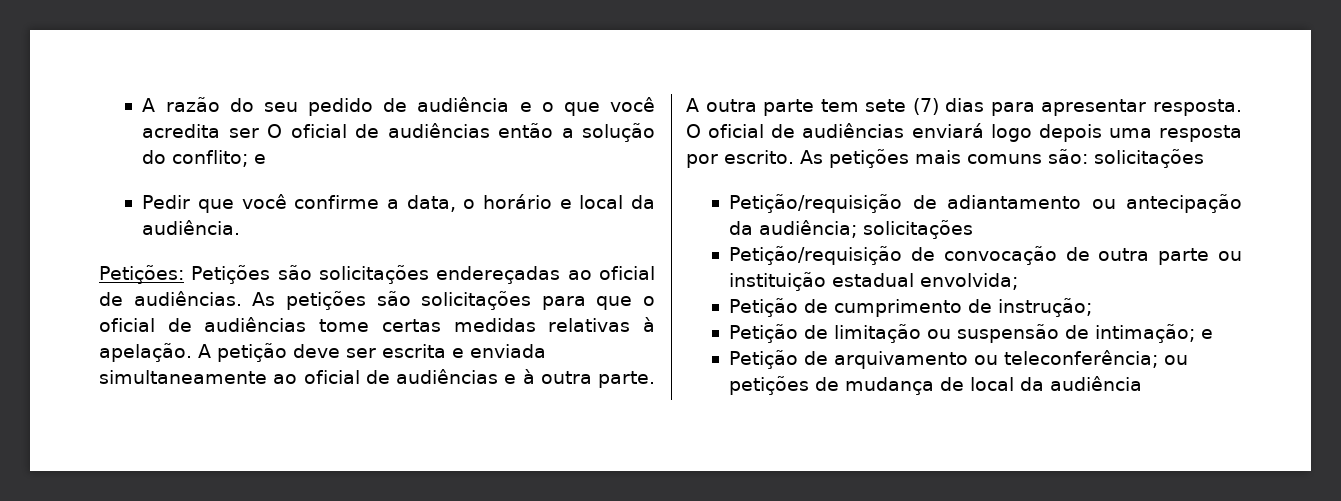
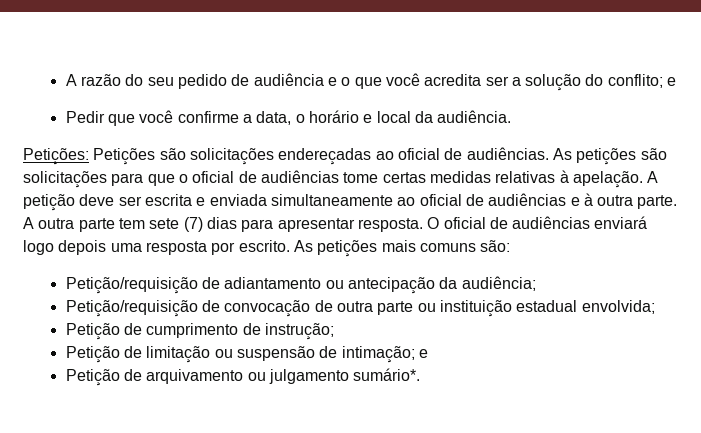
- A razão do seu pedido de audiência e o que você acredita ser O oficial de audiências então a solução do conflito; e
+ A razão do seu pedido de audiência e o que você acredita ser a solução do conflito; e
- As petições mais comuns são: solicitações
+ As petições mais comuns são:
- Petição/requisição de adiantamento ou antecipação da audiência; solicitações
+ Petição/requisição de adiantamento ou antecipação da audiência;
- Petição de arquivamento ou teleconferência; ou petições de mudança de local da audiência
+ Petição de arquivamento ou julgamento sumário*.

